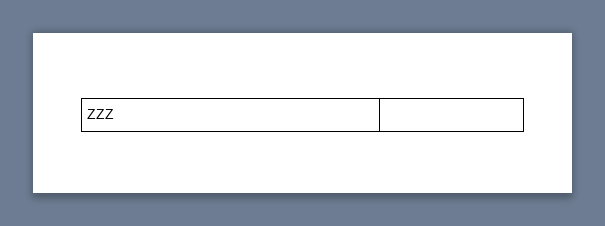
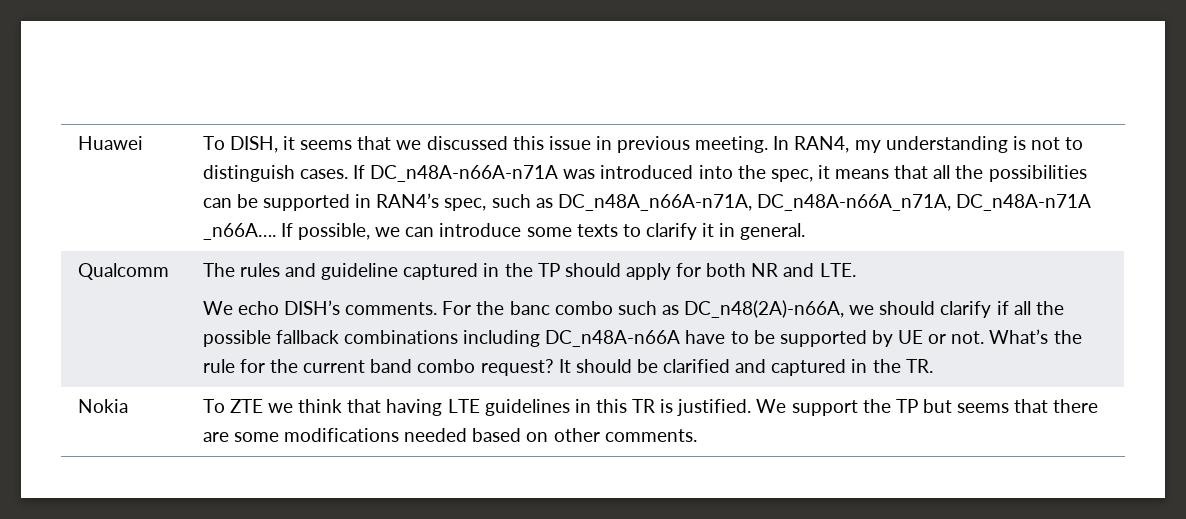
- ZZZ
+ Huawei | To DISH, it seems that we discussed this issue in previous meeting. In RAN4, my understanding is not to distinguish cases. If DC_n48A-n66A-n71A was introduced into the spec, it means that all the possibilities can be supported in RAN4’s spec, such as DC_n48A_n66A-n71A, DC_n48A-n66A_n71A, DC_n48A-n71A _n66A…. If possible, we can introduce some texts to clarify it in general.
+ Qualcomm | The rules and guideline captured in the TP should apply for both NR and LTE.
+ We echo DISH’s comments. For the banc combo such as DC_n48(2A)-n66A, we should clarify if all the possible fallback combinations including DC_n48A-n66A have to be supported by UE or not. What’s the rule for the current band combo request? It should be clarified and captured in the TR.
+ Nokia | To ZTE we think that having LTE guidelines in this TR is justified. We support the TP but seems that there are some modifications needed based on other comments.

